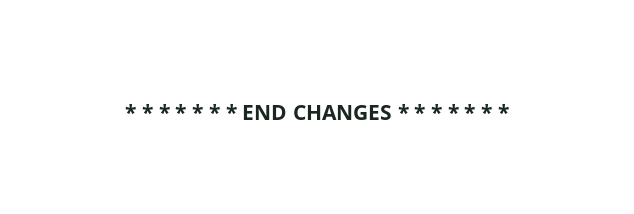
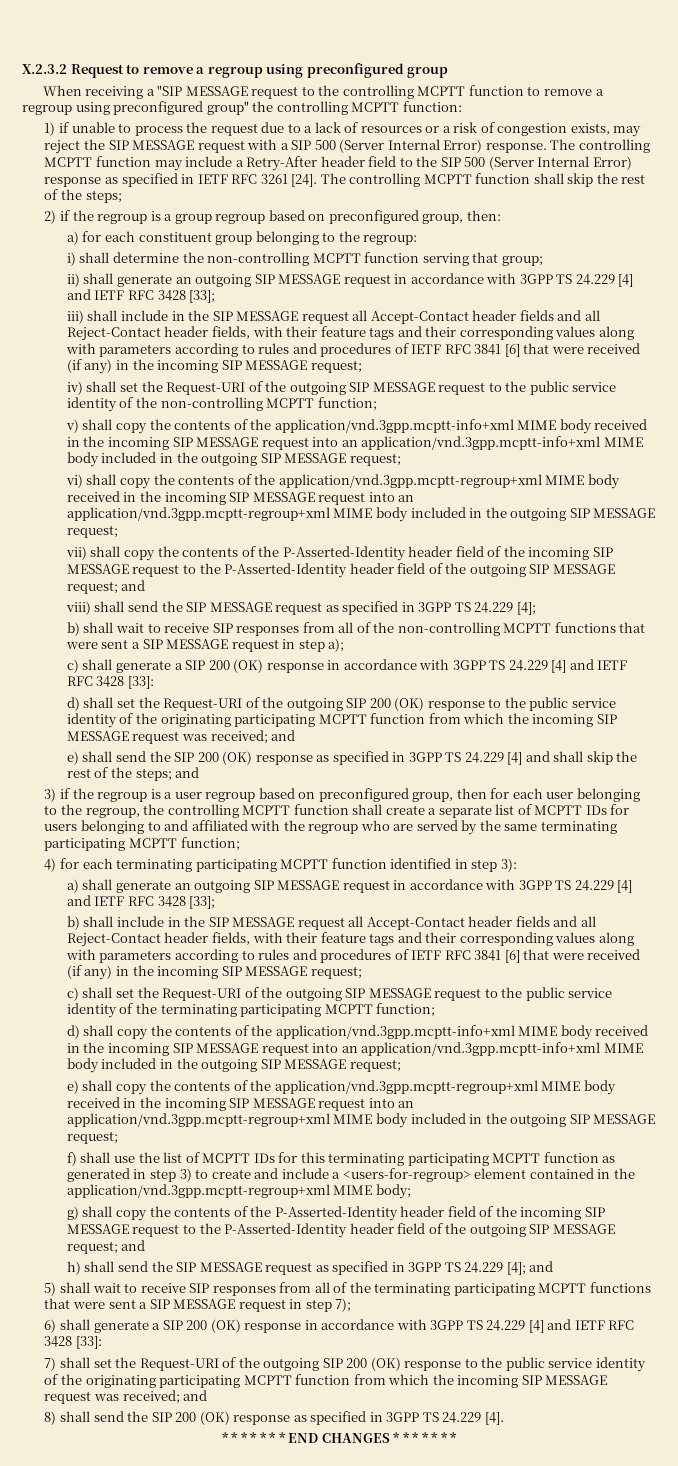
+ X.2.3.2 Request to remove a regroup using preconfigured group
+ When receiving a "SIP MESSAGE request to the controlling MCPTT function to remove a regroup using preconfigured group" the controlling MCPTT function:
+ 1) if unable to process the request due to a lack of resources or a risk of congestion exists, may reject the SIP MESSAGE request with a SIP 500 (Server Internal Error) response. The controlling MCPTT function may include a Retry-After header field to the SIP 500 (Server Internal Error) response as specified in IETF RFC 3261 [24]. The controlling MCPTT function shall skip the rest of the steps;
+ 2) if the regroup is a group regroup based on preconfigured group, then:
+ a) for each constituent group belonging to the regroup:
+ i) shall determine the non-controlling MCPTT function serving that group;
+ ii) shall generate an outgoing SIP MESSAGE request in accordance with 3GPP TS 24.229 [4] and IETF RFC 3428 [33];
+ iii) shall include in the SIP MESSAGE request all Accept-Contact header fields and all Reject-Contact header fields, with their feature tags and their corresponding values along with parameters according to rules and procedures of IETF RFC 3841 [6] that were received (if any) in the incoming SIP MESSAGE request;
+ iv) shall set the Request-URI of the outgoing SIP MESSAGE request to the public service identity of the non-controlling MCPTT function;
+ v) shall copy the contents of the application/vnd.3gpp.mcptt-info+xml MIME body received in the incoming SIP MESSAGE request into an application/vnd.3gpp.mcptt-info+xml MIME body included in the outgoing SIP MESSAGE request;
+ vi) shall copy the contents of the application/vnd.3gpp.mcptt-regroup+xml MIME body received in the incoming SIP MESSAGE request into an application/vnd.3gpp.mcptt-regroup+xml MIME body included in the outgoing SIP MESSAGE request;
+ vii) shall copy the contents of the P-Asserted-Identity header field of the incoming SIP MESSAGE request to the P-Asserted-Identity header field of the outgoing SIP MESSAGE request; and
+ viii) shall send the SIP MESSAGE request as specified in 3GPP TS 24.229 [4];
+ b) shall wait to receive SIP responses from all of the non-controlling MCPTT functions that were sent a SIP MESSAGE request in step a);
+ c) shall generate a SIP 200 (OK) response in accordance with 3GPP TS 24.229 [4] and IETF RFC 3428 [33]:
+ d) shall set the Request-URI of the outgoing SIP 200 (OK) response to the public service identity of the originating participating MCPTT function from which the incoming SIP MESSAGE request was received; and
+ e) shall send the SIP 200 (OK) response as specified in 3GPP TS 24.229 [4] and shall skip the rest of the steps; and
+ 3) if the regroup is a user regroup based on preconfigured group, then for each user belonging to the regroup, the controlling MCPTT function shall create a separate list of MCPTT IDs for users belonging to and affiliated with the regroup who are served by the same terminating participating MCPTT function;
+ 4) for each terminating participating MCPTT function identified in step 3):
+ a) shall generate an outgoing SIP MESSAGE request in accordance with 3GPP TS 24.229 [4] and IETF RFC 3428 [33];
+ b) shall include in the SIP MESSAGE request all Accept-Contact header fields and all Reject-Contact header fields, with their feature tags and their corresponding values along with parameters according to rules and procedures of IETF RFC 3841 [6] that were received (if any) in the incoming SIP MESSAGE request;
+ c) shall set the Request-URI of the outgoing SIP MESSAGE request to the public service identity of the terminating participating MCPTT function;
+ d) shall copy the contents of the application/vnd.3gpp.mcptt-info+xml MIME body received in the incoming SIP MESSAGE request into an application/vnd.3gpp.mcptt-info+xml MIME body included in the outgoing SIP MESSAGE request;
+ e) shall copy the contents of the application/vnd.3gpp.mcptt-regroup+xml MIME body received in the incoming SIP MESSAGE request into an application/vnd.3gpp.mcptt-regroup+xml MIME body included in the outgoing SIP MESSAGE request;
+ f) shall use the list of MCPTT IDs for this terminating participating MCPTT function as generated in step 3) to create and include a <users-for-regroup> element contained in the application/vnd.3gpp.mcptt-regroup+xml MIME body;
+ g) shall copy the contents of the P-Asserted-Identity header field of the incoming SIP MESSAGE request to the P-Asserted-Identity header field of the outgoing SIP MESSAGE request; and
+ h) shall send the SIP MESSAGE request as specified in 3GPP TS 24.229 [4]; and
+ 5) shall wait to receive SIP responses from all of the terminating participating MCPTT functions that were sent a SIP MESSAGE request in step 7);
+ 6) shall generate a SIP 200 (OK) response in accordance with 3GPP TS 24.229 [4] and IETF RFC 3428 [33]:
+ 7) shall set the Request-URI of the outgoing SIP 200 (OK) response to the public service identity of the originating participating MCPTT function from which the incoming SIP MESSAGE request was received; and
+ 8) shall send the SIP 200 (OK) response as specified in 3GPP TS 24.229 [4].

